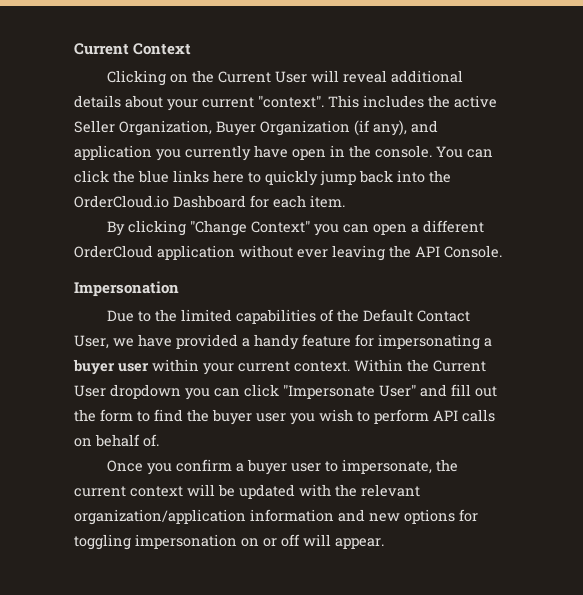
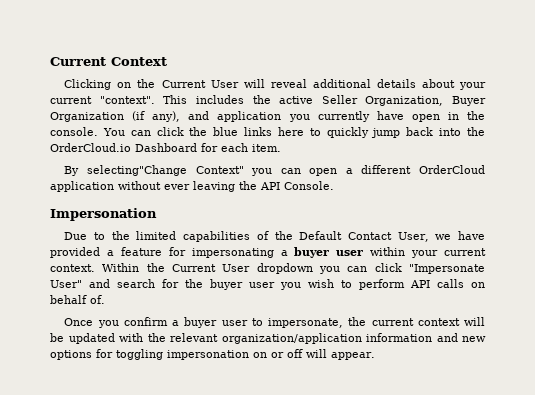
- By clicking "Change Context" you can open a different OrderCloud application without ever leaving the API Console.
+ By selecting"Change Context" you can open a different OrderCloud application without ever leaving the API Console.
- Due to the limited capabilities of the Default Contact User, we have provided a handy feature for impersonating a buyer user within your current context.
+ Due to the limited capabilities of the Default Contact User, we have provided a feature for impersonating a buyer user within your current context.
- Within the Current User dropdown you can click "Impersonate User" and fill out the form to find the buyer user you wish to perform API calls on behalf of.
+ Within the Current User dropdown you can click "Impersonate User" and search for the buyer user you wish to perform API calls on behalf of.

